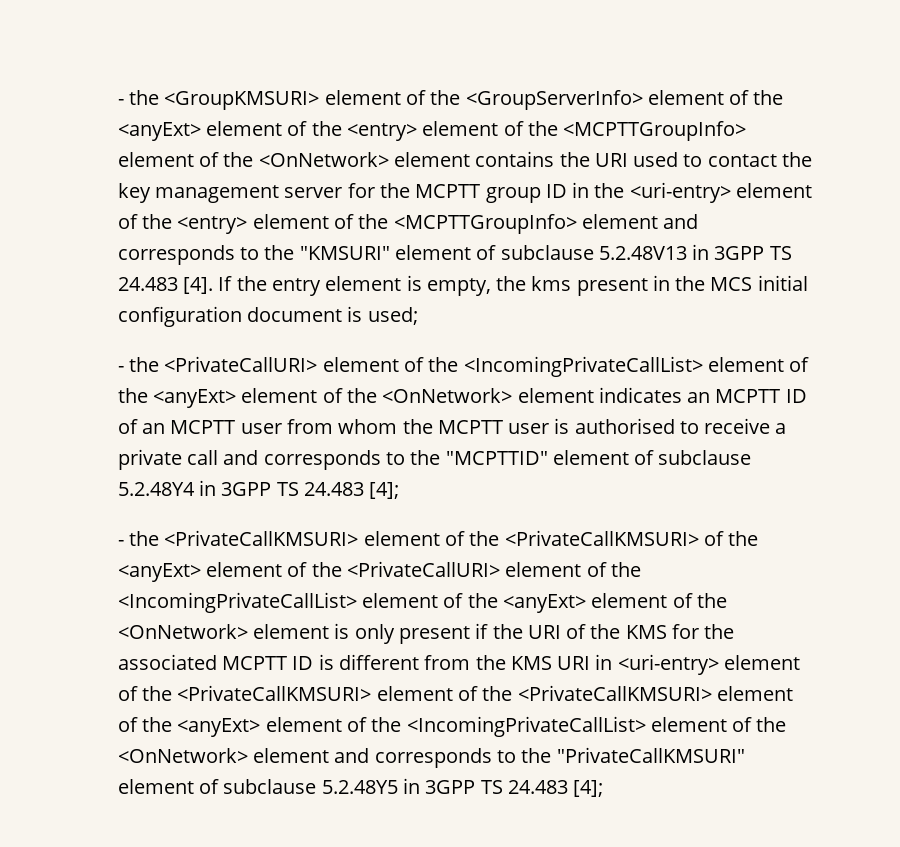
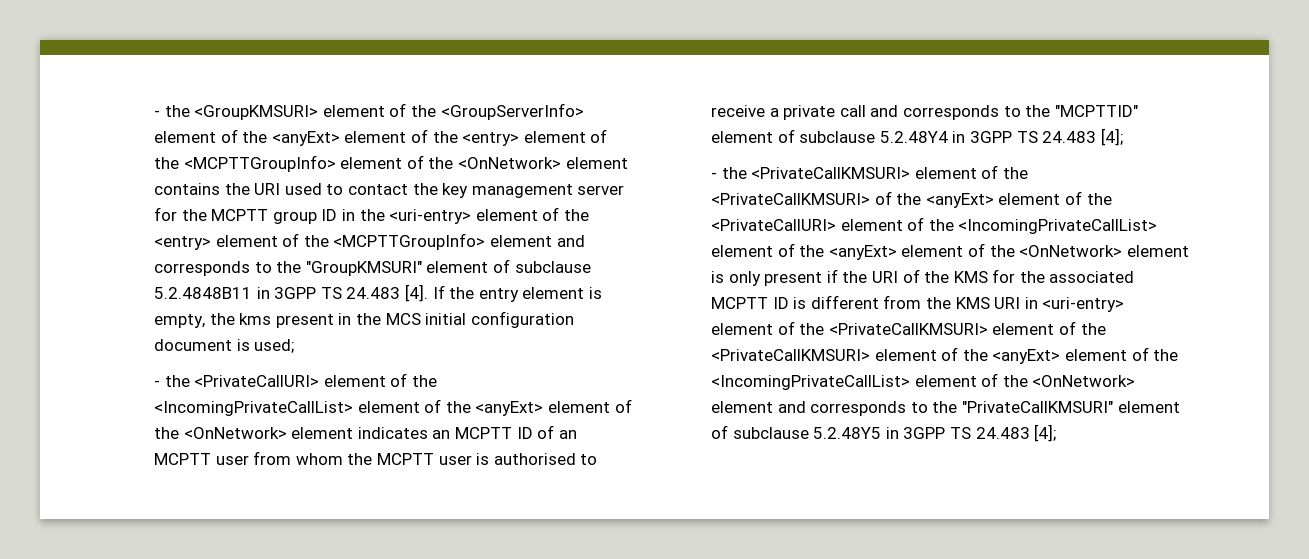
- - the <GroupKMSURI> element of the <GroupServerInfo> element of the <anyExt> element of the <entry> element of the <MCPTTGroupInfo> element of the <OnNetwork> element contains the URI used to contact the key management server for the MCPTT group ID in the <uri-entry> element of the <entry> element of the <MCPTTGroupInfo> element and corresponds to the "KMSURI" element of subclause 5.2.48V13 in 3GPP TS 24.483 [4].
+ - the <GroupKMSURI> element of the <GroupServerInfo> element of the <anyExt> element of the <entry> element of the <MCPTTGroupInfo> element of the <OnNetwork> element contains the URI used to contact the key management server for the MCPTT group ID in the <uri-entry> element of the <entry> element of the <MCPTTGroupInfo> element and corresponds to the "GroupKMSURI" element of subclause 5.2.4848B11 in 3GPP TS 24.483 [4].

